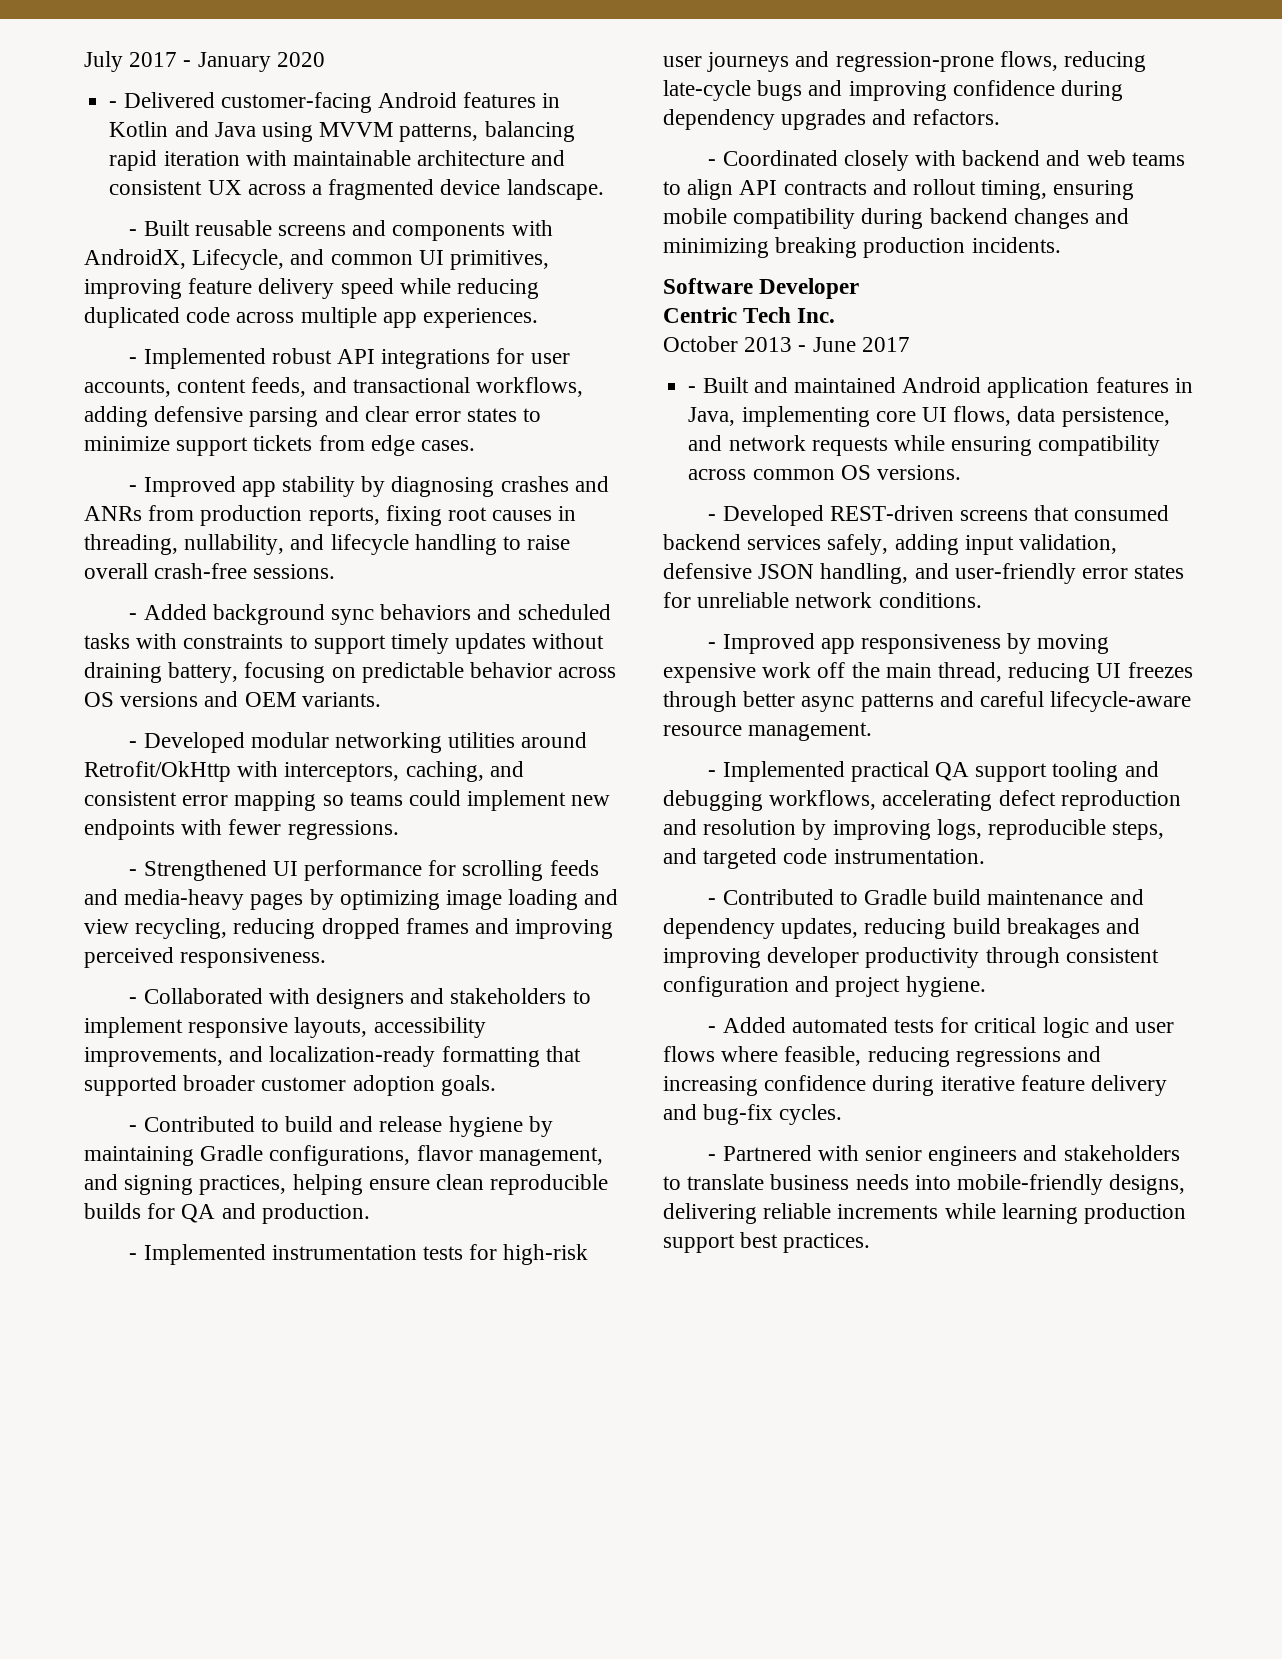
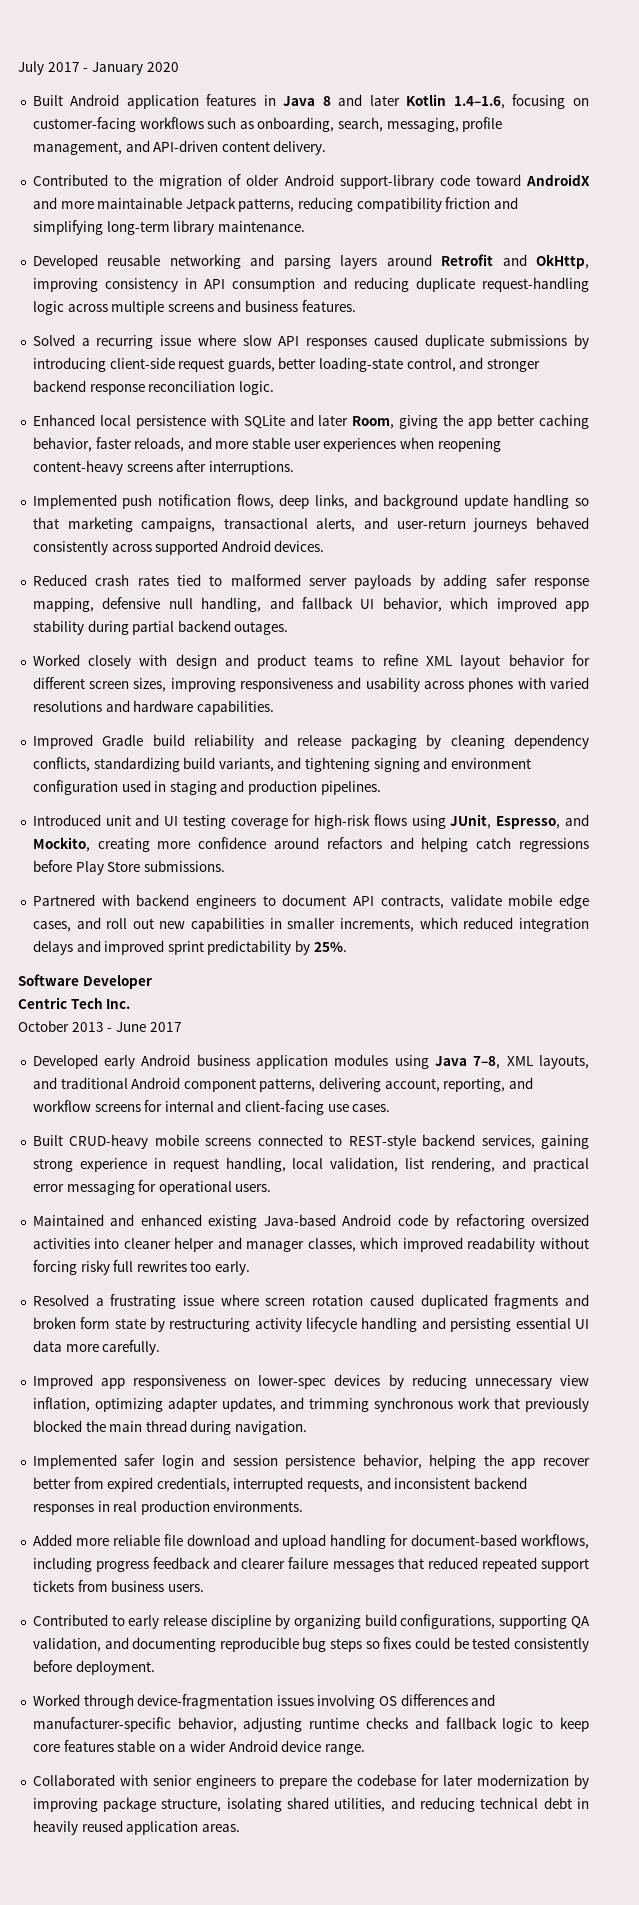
- - Delivered customer-facing Android features in Kotlin and Java using MVVM patterns, balancing rapid iteration with maintainable architecture and consistent UX across a fragmented device landscape.
- - Built reusable screens and components with AndroidX, Lifecycle, and common UI primitives, improving feature delivery speed while reducing duplicated code across multiple app experiences.
- - Implemented robust API integrations for user accounts, content feeds, and transactional workflows, adding defensive parsing and clear error states to minimize support tickets from edge cases.
- - Improved app stability by diagnosing crashes and ANRs from production reports, fixing root causes in threading, nullability, and lifecycle handling to raise overall crash-free sessions.
- - Added background sync behaviors and scheduled tasks with constraints to support timely updates without draining battery, focusing on predictable behavior across OS versions and OEM variants.
- - Developed modular networking utilities around Retrofit/OkHttp with interceptors, caching, and consistent error mapping so teams could implement new endpoints with fewer regressions.
- - Strengthened UI performance for scrolling feeds and media-heavy pages by optimizing image loading and view recycling, reducing dropped frames and improving perceived responsiveness.
- - Collaborated with designers and stakeholders to implement responsive layouts, accessibility improvements, and localization-ready formatting that supported broader customer adoption goals.
- - Contributed to build and release hygiene by maintaining Gradle configurations, flavor management, and signing practices, helping ensure clean reproducible builds for QA and production.
- - Implemented instrumentation tests for high-risk user journeys and regression-prone flows, reducing late-cycle bugs and improving confidence during dependency upgrades and refactors.
- - Coordinated closely with backend and web teams to align API contracts and rollout timing, ensuring mobile compatibility during backend changes and minimizing breaking production incidents.
+ Built Android application features in Java 8 and later Kotlin 1.4–1.6, focusing on customer-facing workflows such as onboarding, search, messaging, profile management, and API-driven content delivery.
+ Contributed to the migration of older Android support-library code toward AndroidX and more maintainable Jetpack patterns, reducing compatibility friction and simplifying long-term library maintenance.
+ Developed reusable networking and parsing layers around Retrofit and OkHttp, improving consistency in API consumption and reducing duplicate request-handling logic across multiple screens and business features.
+ Solved a recurring issue where slow API responses caused duplicate submissions by introducing client-side request guards, better loading-state control, and stronger backend response reconciliation logic.
+ Enhanced local persistence with SQLite and later Room, giving the app better caching behavior, faster reloads, and more stable user experiences when reopening content-heavy screens after interruptions.
+ Implemented push notification flows, deep links, and background update handling so that marketing campaigns, transactional alerts, and user-return journeys behaved consistently across supported Android devices.
+ Reduced crash rates tied to malformed server payloads by adding safer response mapping, defensive null handling, and fallback UI behavior, which improved app stability during partial backend outages.
+ Worked closely with design and product teams to refine XML layout behavior for different screen sizes, improving responsiveness and usability across phones with varied resolutions and hardware capabilities.
+ Improved Gradle build reliability and release packaging by cleaning dependency conflicts, standardizing build variants, and tightening signing and environment configuration used in staging and production pipelines.
+ Introduced unit and UI testing coverage for high-risk flows using JUnit, Espresso, and Mockito, creating more confidence around refactors and helping catch regressions before Play Store submissions.
+ Partnered with backend engineers to document API contracts, validate mobile edge cases, and roll out new capabilities in smaller increments, which reduced integration delays and improved sprint predictability by 25%.
- - Built and maintained Android application features in Java, implementing core UI flows, data persistence, and network requests while ensuring compatibility across common OS versions.
- - Developed REST-driven screens that consumed backend services safely, adding input validation, defensive JSON handling, and user-friendly error states for unreliable network conditions.
- - Improved app responsiveness by moving expensive work off the main thread, reducing UI freezes through better async patterns and careful lifecycle-aware resource management.
- - Implemented practical QA support tooling and debugging workflows, accelerating defect reproduction and resolution by improving logs, reproducible steps, and targeted code instrumentation.
- - Contributed to Gradle build maintenance and dependency updates, reducing build breakages and improving developer productivity through consistent configuration and project hygiene.
- - Added automated tests for critical logic and user flows where feasible, reducing regressions and increasing confidence during iterative feature delivery and bug-fix cycles.
- - Partnered with senior engineers and stakeholders to translate business needs into mobile-friendly designs, delivering reliable increments while learning production support best practices.
+ Developed early Android business application modules using Java 7–8, XML layouts, and traditional Android component patterns, delivering account, reporting, and workflow screens for internal and client-facing use cases.
+ Built CRUD-heavy mobile screens connected to REST-style backend services, gaining strong experience in request handling, local validation, list rendering, and practical error messaging for operational users.
+ Maintained and enhanced existing Java-based Android code by refactoring oversized activities into cleaner helper and manager classes, which improved readability without forcing risky full rewrites too early.
+ Resolved a frustrating issue where screen rotation caused duplicated fragments and broken form state by restructuring activity lifecycle handling and persisting essential UI data more carefully.
+ Improved app responsiveness on lower-spec devices by reducing unnecessary view inflation, optimizing adapter updates, and trimming synchronous work that previously blocked the main thread during navigation.
+ Implemented safer login and session persistence behavior, helping the app recover better from expired credentials, interrupted requests, and inconsistent backend responses in real production environments.
+ Added more reliable file download and upload handling for document-based workflows, including progress feedback and clearer failure messages that reduced repeated support tickets from business users.
+ Contributed to early release discipline by organizing build configurations, supporting QA validation, and documenting reproducible bug steps so fixes could be tested consistently before deployment.
+ Worked through device-fragmentation issues involving OS differences and manufacturer-specific behavior, adjusting runtime checks and fallback logic to keep core features stable on a wider Android device range.
+ Collaborated with senior engineers to prepare the codebase for later modernization by improving package structure, isolating shared utilities, and reducing technical debt in heavily reused application areas.

